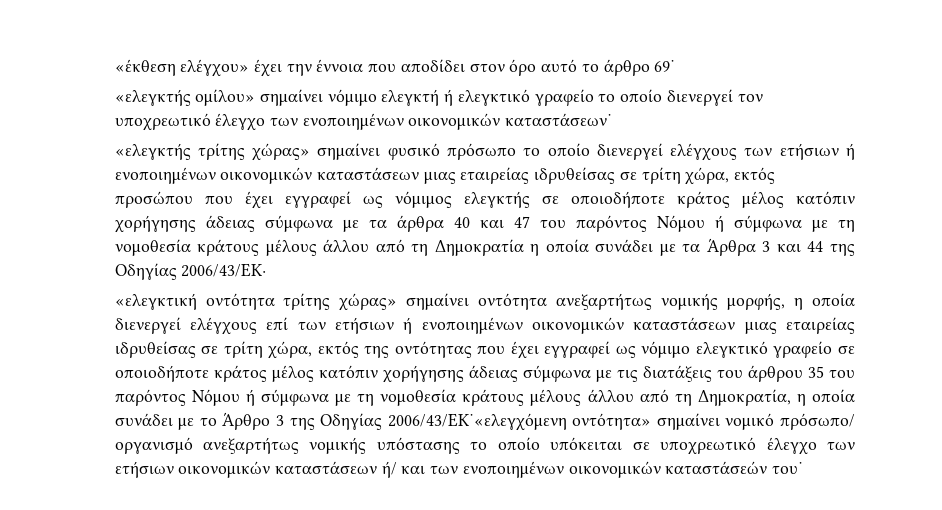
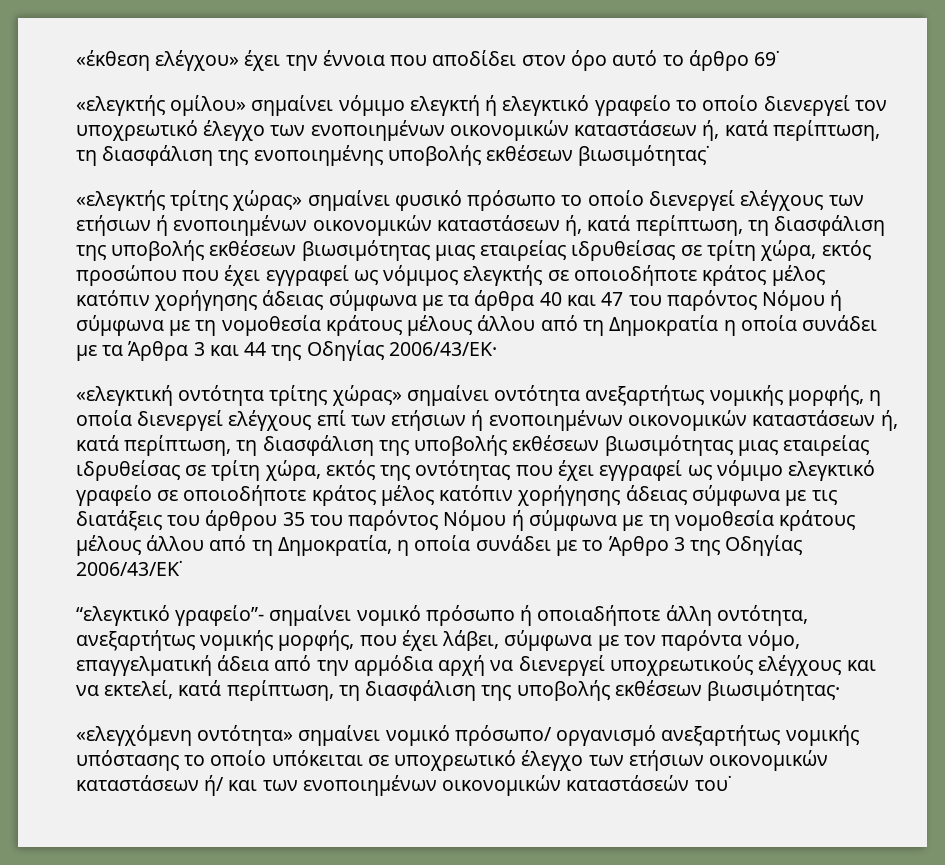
- «ελεγκτής ομίλου» σημαίνει νόμιμο ελεγκτή ή ελεγκτικό γραφείο το οποίο διενεργεί τον υποχρεωτικό έλεγχο των ενοποιημένων οικονομικών καταστάσεων˙
+ «ελεγκτής ομίλου» σημαίνει νόμιμο ελεγκτή ή ελεγκτικό γραφείο το οποίο διενεργεί τον υποχρεωτικό έλεγχο των ενοποιημένων οικονομικών καταστάσεων ή, κατά περίπτωση, τη διασφάλιση της ενοποιημένης υποβολής εκθέσεων βιωσιμότητας˙
- «ελεγκτής τρίτης χώρας» σημαίνει φυσικό πρόσωπο το οποίο διενεργεί ελέγχους των ετήσιων ή ενοποιημένων οικονομικών καταστάσεων μιας εταιρείας ιδρυθείσας σε τρίτη χώρα, εκτός προσώπου που έχει εγγραφεί ως νόμιμος ελεγκτής σε οποιοδήποτε κράτος μέλος κατόπιν χορήγησης άδειας σύμφωνα με τα άρθρα 40 και 47 του παρόντος Νόμου ή σύμφωνα με τη νομοθεσία κράτους μέλους άλλου από τη Δημοκρατία η οποία συνάδει με τα Άρθρα 3 και 44 της Οδηγίας 2006/43/ΕΚ·
+ «ελεγκτής τρίτης χώρας» σημαίνει φυσικό πρόσωπο το οποίο διενεργεί ελέγχους των ετήσιων ή ενοποιημένων οικονομικών καταστάσεων ή, κατά περίπτωση, τη διασφάλιση της υποβολής εκθέσεων βιωσιμότητας μιας εταιρείας ιδρυθείσας σε τρίτη χώρα, εκτός προσώπου που έχει εγγραφεί ως νόμιμος ελεγκτής σε οποιοδήποτε κράτος μέλος κατόπιν χορήγησης άδειας σύμφωνα με τα άρθρα 40 και 47 του παρόντος Νόμου ή σύμφωνα με τη νομοθεσία κράτους μέλους άλλου από τη Δημοκρατία η οποία συνάδει με τα Άρθρα 3 και 44 της Οδηγίας 2006/43/ΕΚ·
- «ελεγκτική οντότητα τρίτης χώρας» σημαίνει οντότητα ανεξαρτήτως νομικής μορφής, η οποία διενεργεί ελέγχους επί των ετήσιων ή ενοποιημένων οικονομικών καταστάσεων μιας εταιρείας ιδρυθείσας σε τρίτη χώρα, εκτός της οντότητας που έχει εγγραφεί ως νόμιμο ελεγκτικό γραφείο σε οποιοδήποτε κράτος μέλος κατόπιν χορήγησης άδειας σύμφωνα με τις διατάξεις του άρθρου 35 του παρόντος Νόμου ή σύμφωνα με τη νομοθεσία κράτους μέλους άλλου από τη Δημοκρατία, η οποία συνάδει με το Άρθρο 3 της Οδηγίας 2006/43/ΕΚ˙«ελεγχόμενη οντότητα» σημαίνει νομικό πρόσωπο/ οργανισμό ανεξαρτήτως νομικής υπόστασης το οποίο υπόκειται σε υποχρεωτικό έλεγχο των ετήσιων οικονομικών καταστάσεων ή/ και των ενοποιημένων οικονομικών καταστάσεών του˙
+ «ελεγκτική οντότητα τρίτης χώρας» σημαίνει οντότητα ανεξαρτήτως νομικής μορφής, η οποία διενεργεί ελέγχους επί των ετήσιων ή ενοποιημένων οικονομικών καταστάσεων ή, κατά περίπτωση, τη διασφάλιση της υποβολής εκθέσεων βιωσιμότητας μιας εταιρείας ιδρυθείσας σε τρίτη χώρα, εκτός της οντότητας που έχει εγγραφεί ως νόμιμο ελεγκτικό γραφείο σε οποιοδήποτε κράτος μέλος κατόπιν χορήγησης άδειας σύμφωνα με τις διατάξεις του άρθρου 35 του παρόντος Νόμου ή σύμφωνα με τη νομοθεσία κράτους μέλους άλλου από τη Δημοκρατία, η οποία συνάδει με το Άρθρο 3 της Οδηγίας 2006/43/ΕΚ˙
+ “ελεγκτικό γραφείο”- σημαίνει νομικό πρόσωπο ή οποιαδήποτε άλλη οντότητα, ανεξαρτήτως νομικής μορφής, που έχει λάβει, σύμφωνα με τον παρόντα νόμο, επαγγελματική άδεια από την αρμόδια αρχή να διενεργεί υποχρεωτικούς ελέγχους και να εκτελεί, κατά περίπτωση, τη διασφάλιση της υποβολής εκθέσεων βιωσιμότητας·
+ «ελεγχόμενη οντότητα» σημαίνει νομικό πρόσωπο/ οργανισμό ανεξαρτήτως νομικής υπόστασης το οποίο υπόκειται σε υποχρεωτικό έλεγχο των ετήσιων οικονομικών καταστάσεων ή/ και των ενοποιημένων οικονομικών καταστάσεών του˙

